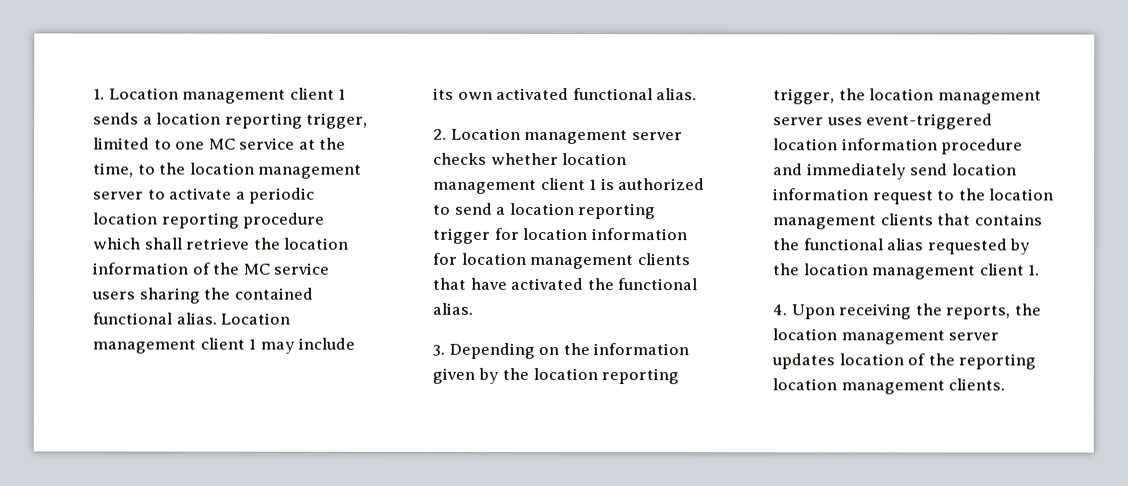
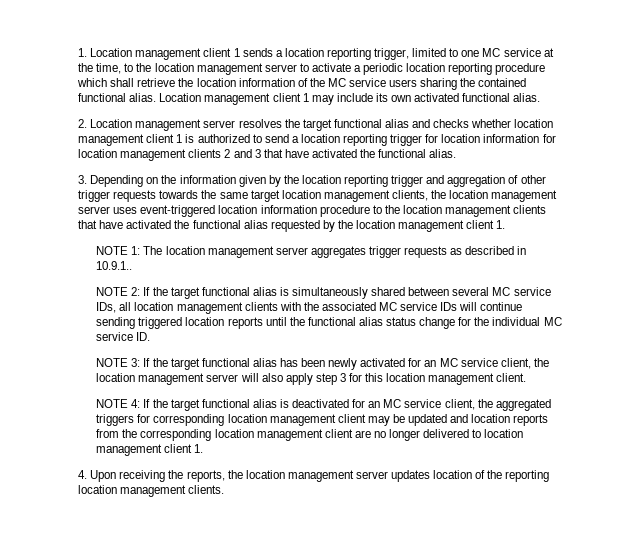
- 2. Location management server checks whether location management client 1 is authorized to send a location reporting trigger for location information for location management clients that have activated the functional alias.
+ 2. Location management server resolves the target functional alias and checks whether location management client 1 is authorized to send a location reporting trigger for location information for location management clients 2 and 3 that have activated the functional alias.
- 3. Depending on the information given by the location reporting trigger, the location management server uses event-triggered location information procedure and immediately send location information request to the location management clients that contains the functional alias requested by the location management client 1.
+ 3. Depending on the information given by the location reporting trigger and aggregation of other trigger requests towards the same target location management clients, the location management server uses event-triggered location information procedure to the location management clients that have activated the functional alias requested by the location management client 1.
+ NOTE 1: The location management server aggregates trigger requests as described in 10.9.1..
+ NOTE 2: If the target functional alias is simultaneously shared between several MC service IDs, all location management clients with the associated MC service IDs will continue sending triggered location reports until the functional alias status change for the individual MC service ID.
+ NOTE 3: If the target functional alias has been newly activated for an MC service client, the location management server will also apply step 3 for this location management client.
+ NOTE 4: If the target functional alias is deactivated for an MC service client, the aggregated triggers for corresponding location management client may be updated and location reports from the corresponding location management client are no longer delivered to location management client 1.

